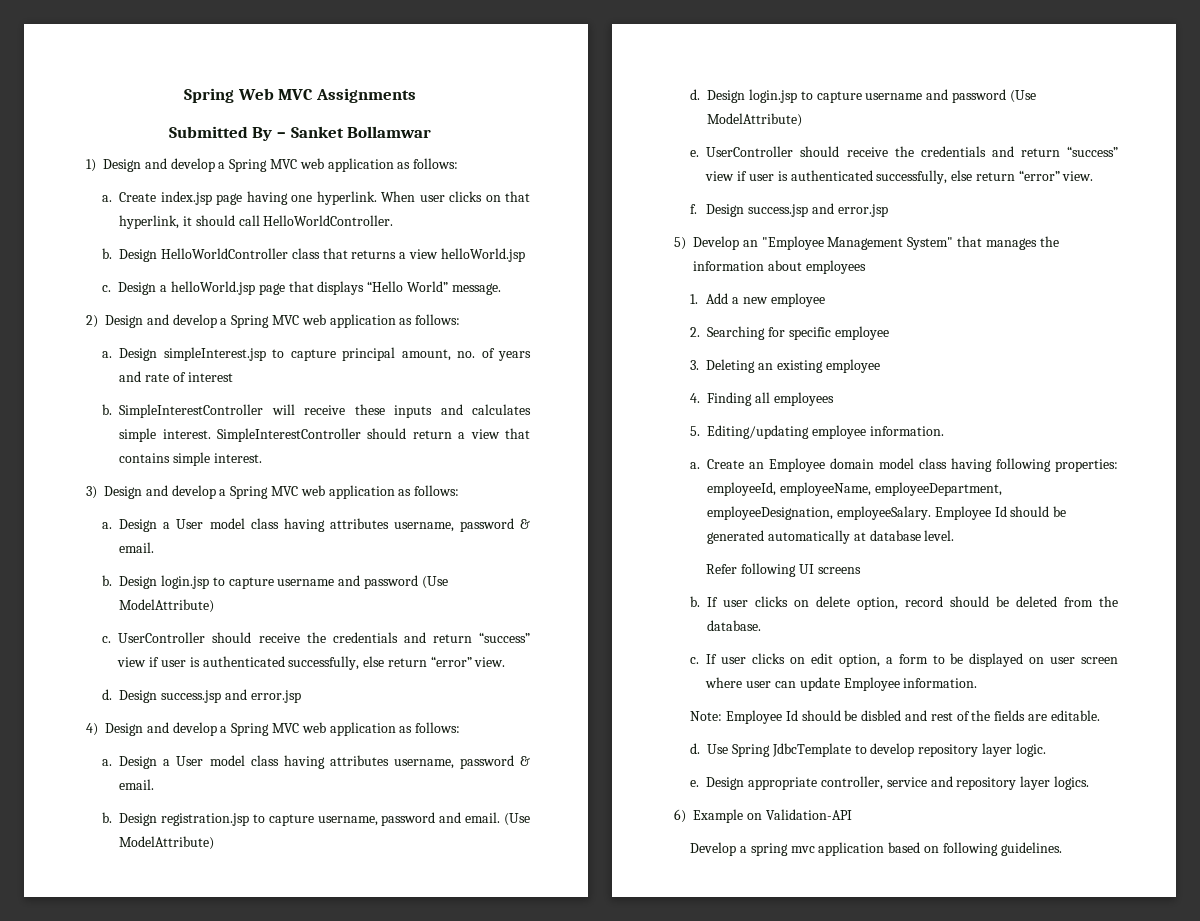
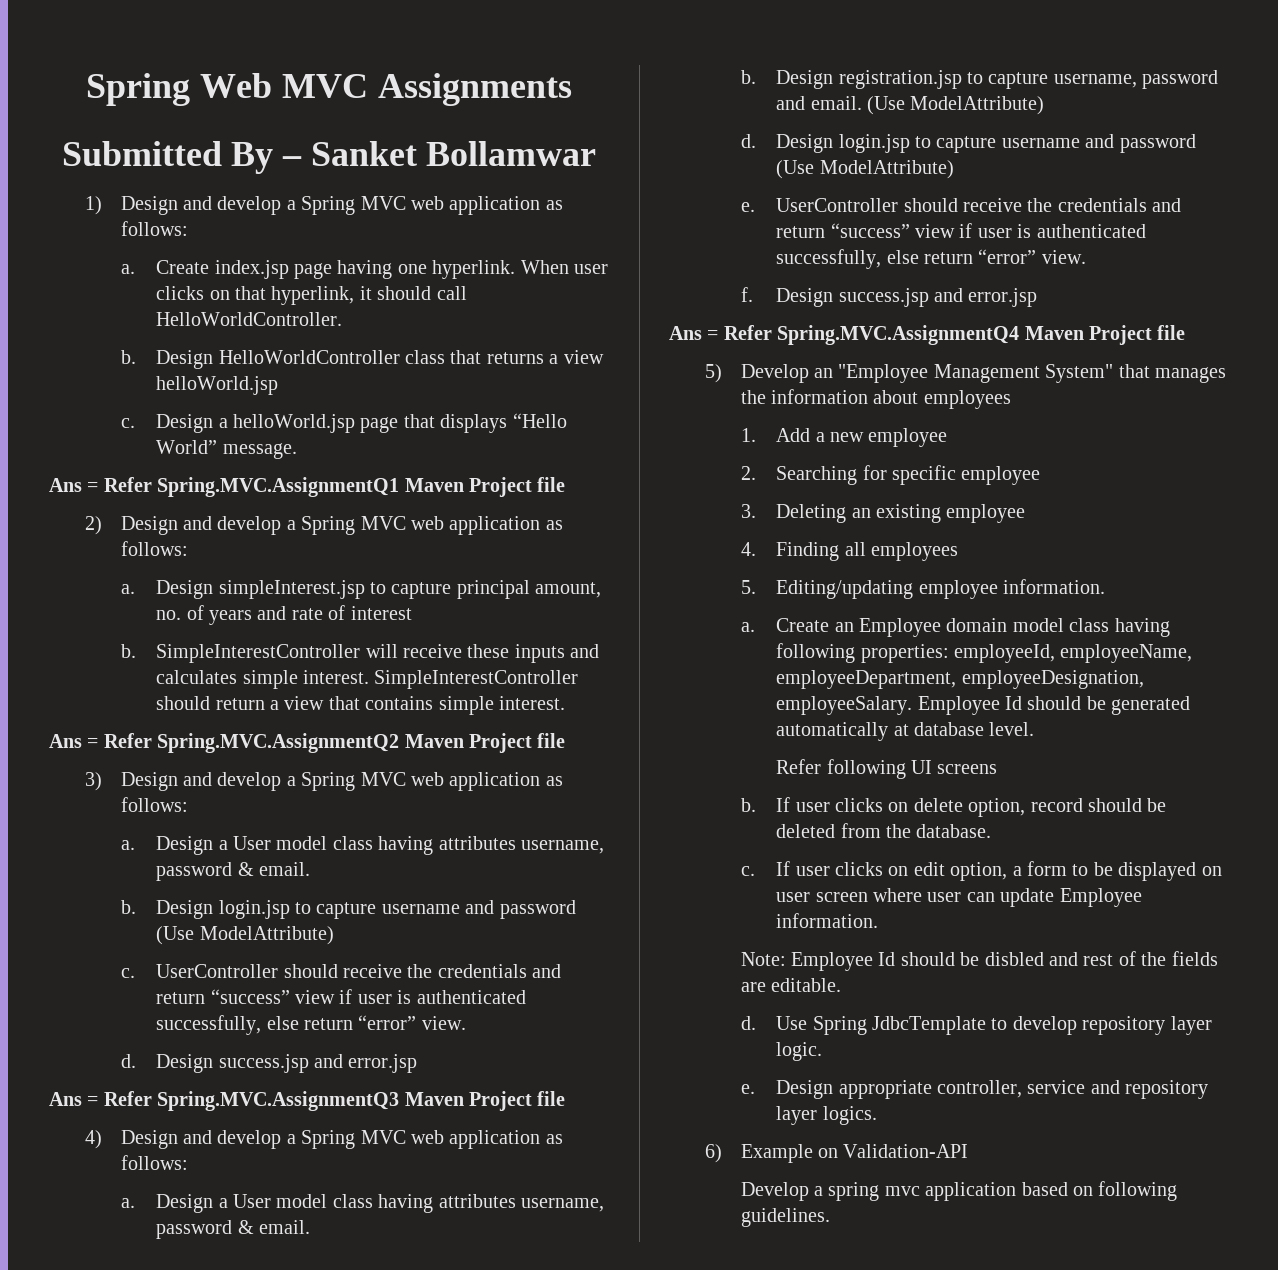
+ Ans = Refer Spring.MVC.AssignmentQ1 Maven Project file
+ Ans = Refer Spring.MVC.AssignmentQ2 Maven Project file
+ Ans = Refer Spring.MVC.AssignmentQ3 Maven Project file
+ Ans = Refer Spring.MVC.AssignmentQ4 Maven Project file

